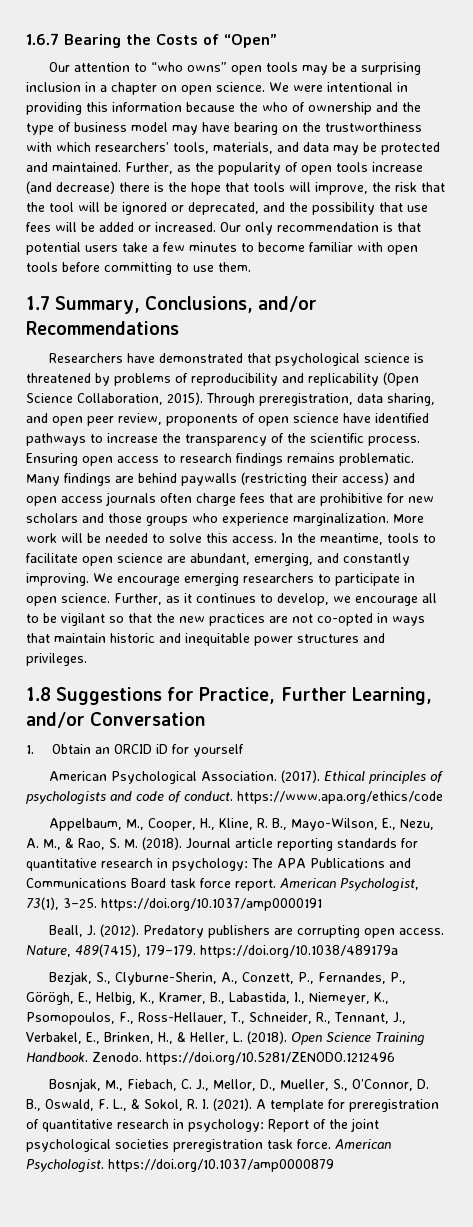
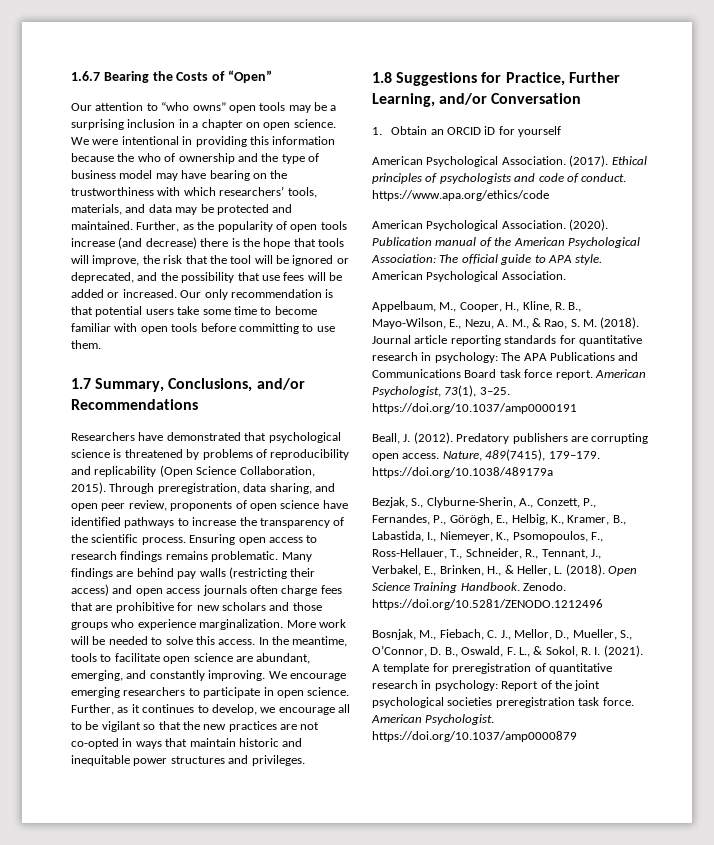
- Our only recommendation is that potential users take a few minutes to become familiar with open tools before committing to use them.
+ Our only recommendation is that potential users take some time to become familiar with open tools before committing to use them.
- Many findings are behind paywalls (restricting their access) and open access journals often charge fees that are prohibitive for new scholars and those groups who experience marginalization.
+ Many findings are behind pay walls (restricting their access) and open access journals often charge fees that are prohibitive for new scholars and those groups who experience marginalization.
+ American Psychological Association. (2020). Publication manual of the American Psychological Association: The official guide to APA style. American Psychological Association.

